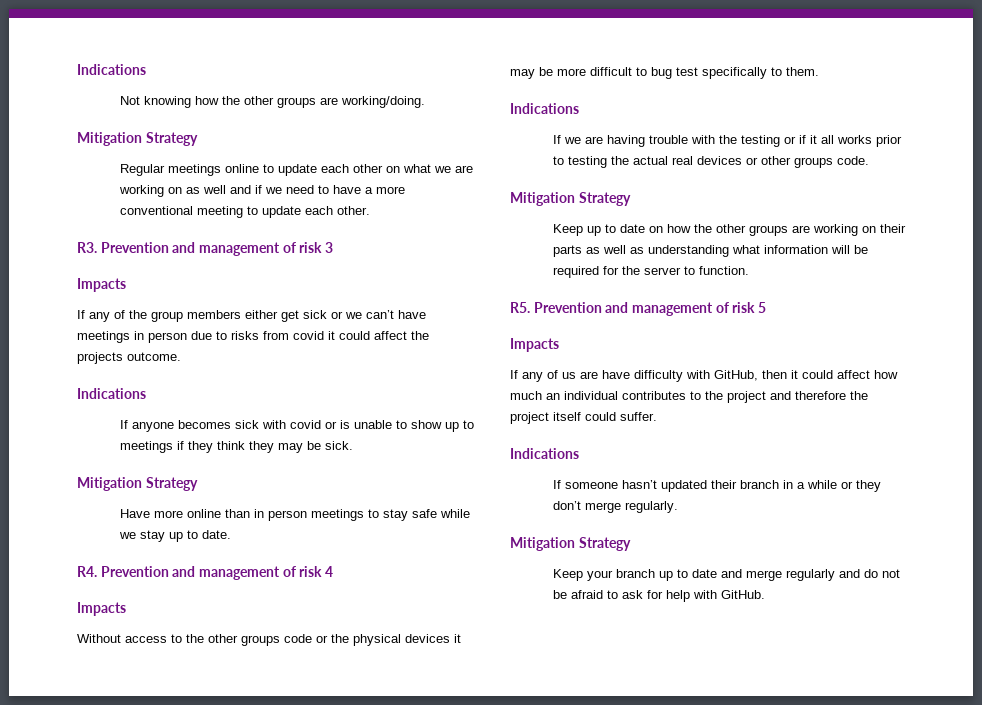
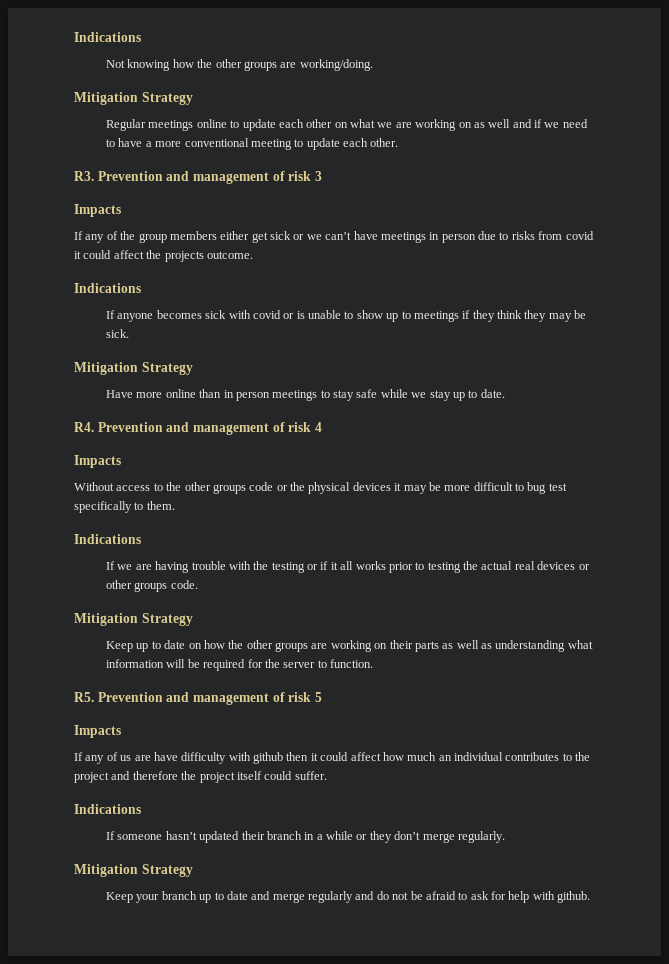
- If any of us are have difficulty with GitHub, then it could affect how much an individual contributes to the project and therefore the project itself could suffer.
+ If any of us are have difficulty with github then it could affect how much an individual contributes to the project and therefore the project itself could suffer.
- Keep your branch up to date and merge regularly and do not be afraid to ask for help with GitHub.
+ Keep your branch up to date and merge regularly and do not be afraid to ask for help with github.

